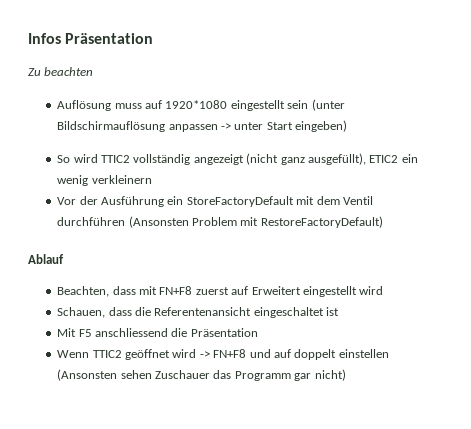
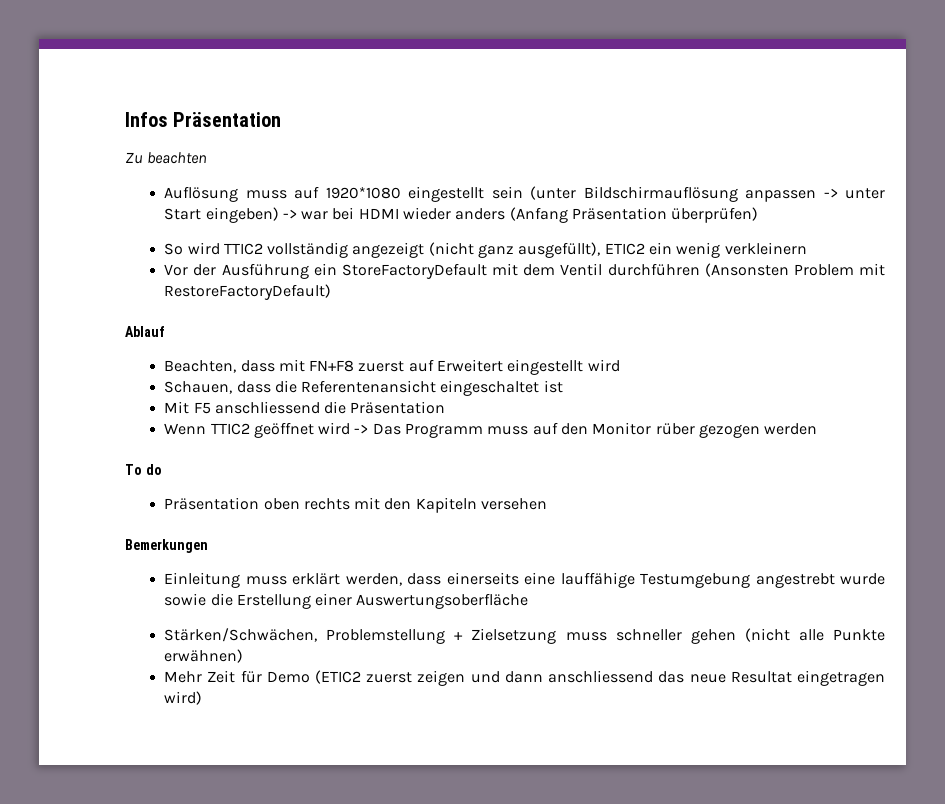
- Auflösung muss auf 1920*1080 eingestellt sein (unter Bildschirmauflösung anpassen -> unter Start eingeben)
+ Auflösung muss auf 1920*1080 eingestellt sein (unter Bildschirmauflösung anpassen -> unter Start eingeben) -> war bei HDMI wieder anders (Anfang Präsentation überprüfen)
- Wenn TTIC2 geöffnet wird -> FN+F8 und auf doppelt einstellen (Ansonsten sehen Zuschauer das Programm gar nicht)
+ Wenn TTIC2 geöffnet wird -> Das Programm muss auf den Monitor rüber gezogen werden
+ To do
+ Präsentation oben rechts mit den Kapiteln versehen
+ Bemerkungen
+ Einleitung muss erklärt werden, dass einerseits eine lauffähige Testumgebung angestrebt wurde sowie die Erstellung einer Auswertungsoberfläche
+ Stärken/Schwächen, Problemstellung + Zielsetzung muss schneller gehen (nicht alle Punkte erwähnen)
+ Mehr Zeit für Demo (ETIC2 zuerst zeigen und dann anschliessend das neue Resultat eingetragen wird)

